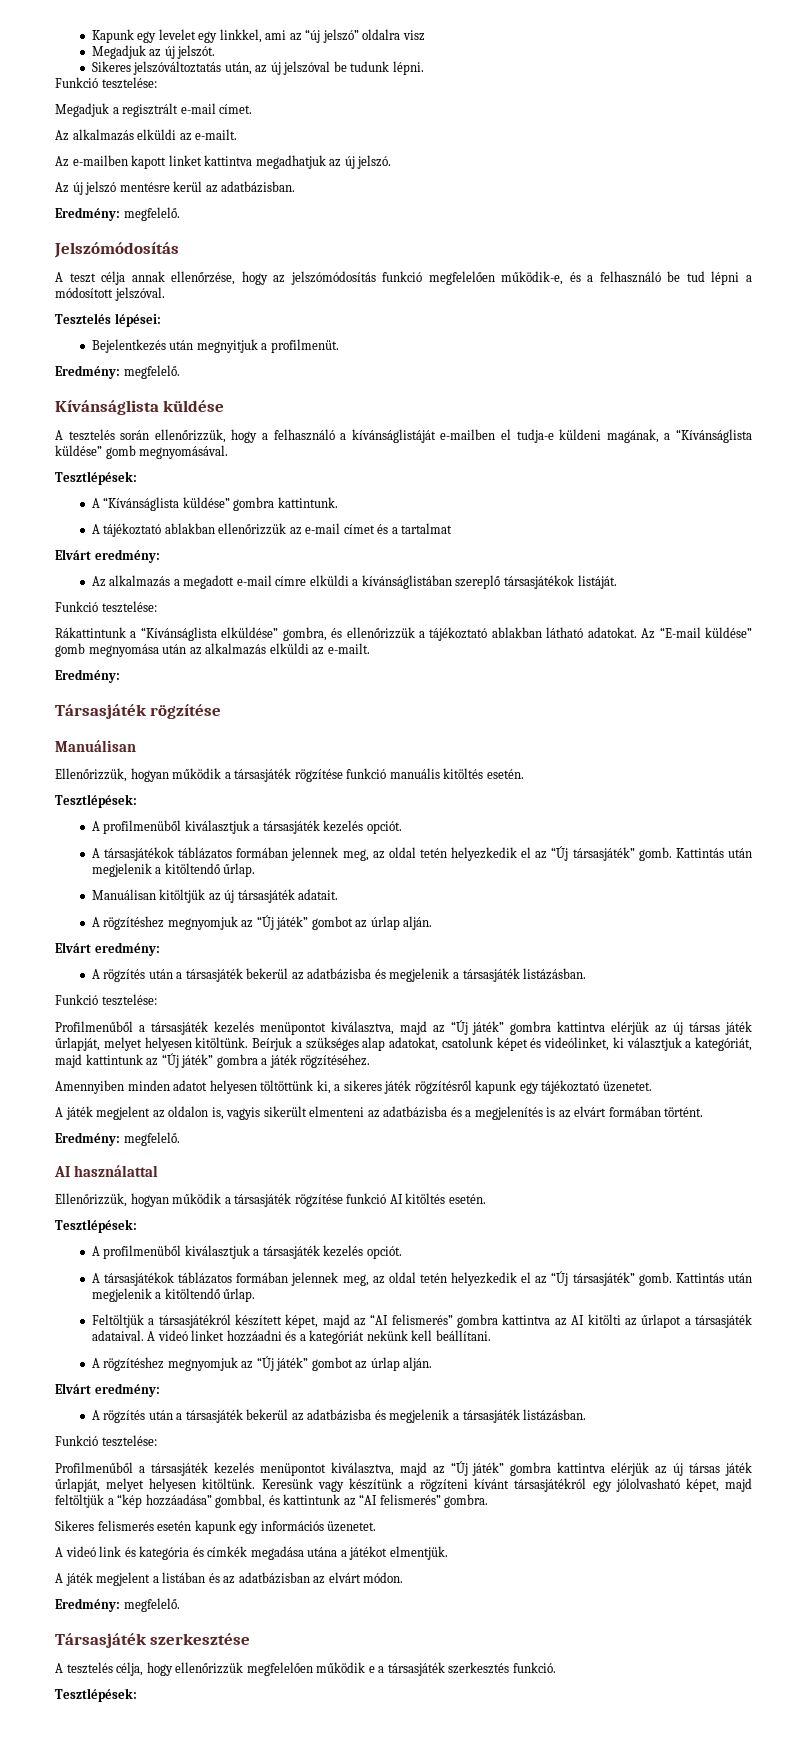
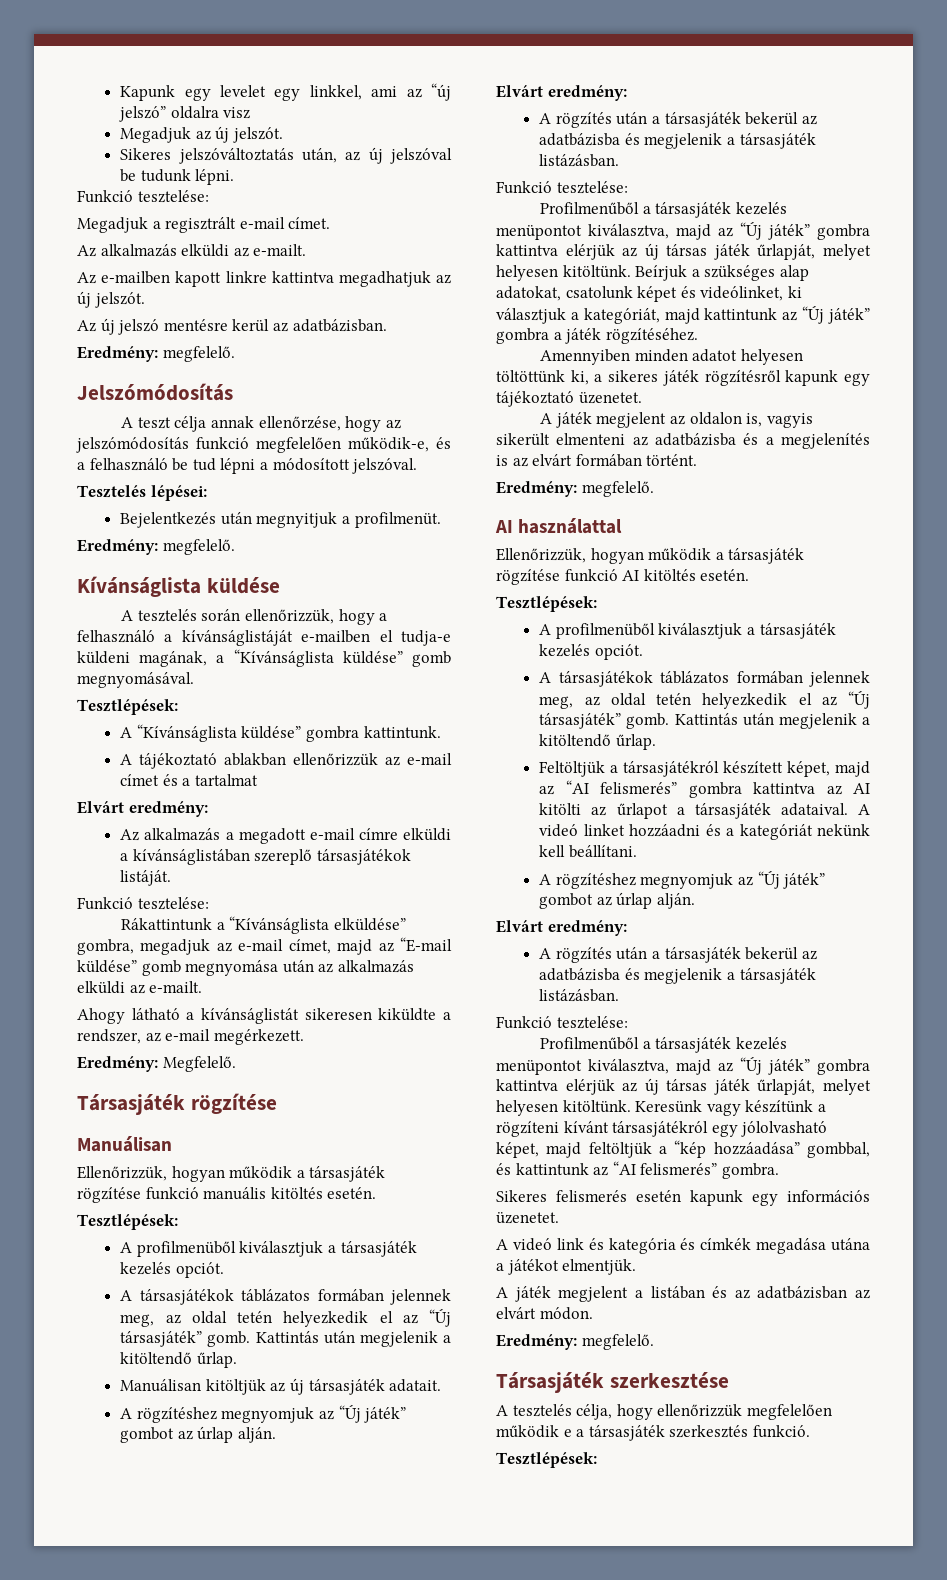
- Az e-mailben kapott linket kattintva megadhatjuk az új jelszó.
+ Az e-mailben kapott linkre kattintva megadhatjuk az új jelszót.
- Rákattintunk a “Kívánságlista elküldése” gombra, és ellenőrizzük a tájékoztató ablakban látható adatokat. Az “E-mail küldése” gomb megnyomása után az alkalmazás elküldi az e-mailt.
- Eredmény:
+ Rákattintunk a “Kívánságlista elküldése” gombra, megadjuk az e-mail címet, majd az “E-mail küldése” gomb megnyomása után az alkalmazás elküldi az e-mailt.
+ Ahogy látható a kívánságlistát sikeresen kiküldte a rendszer, az e-mail megérkezett.
+ Eredmény: Megfelelő.

